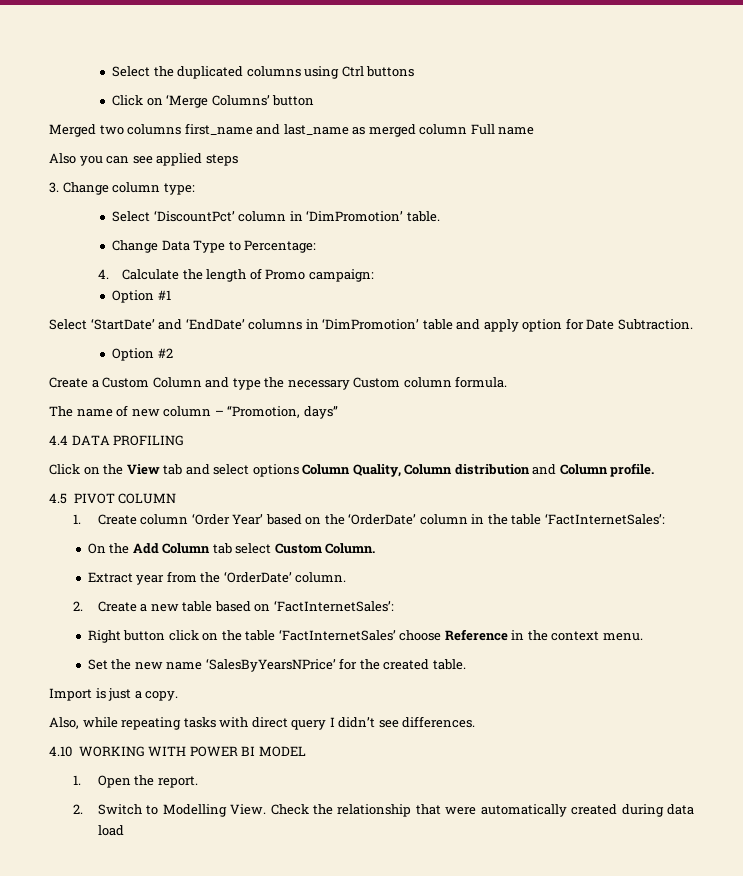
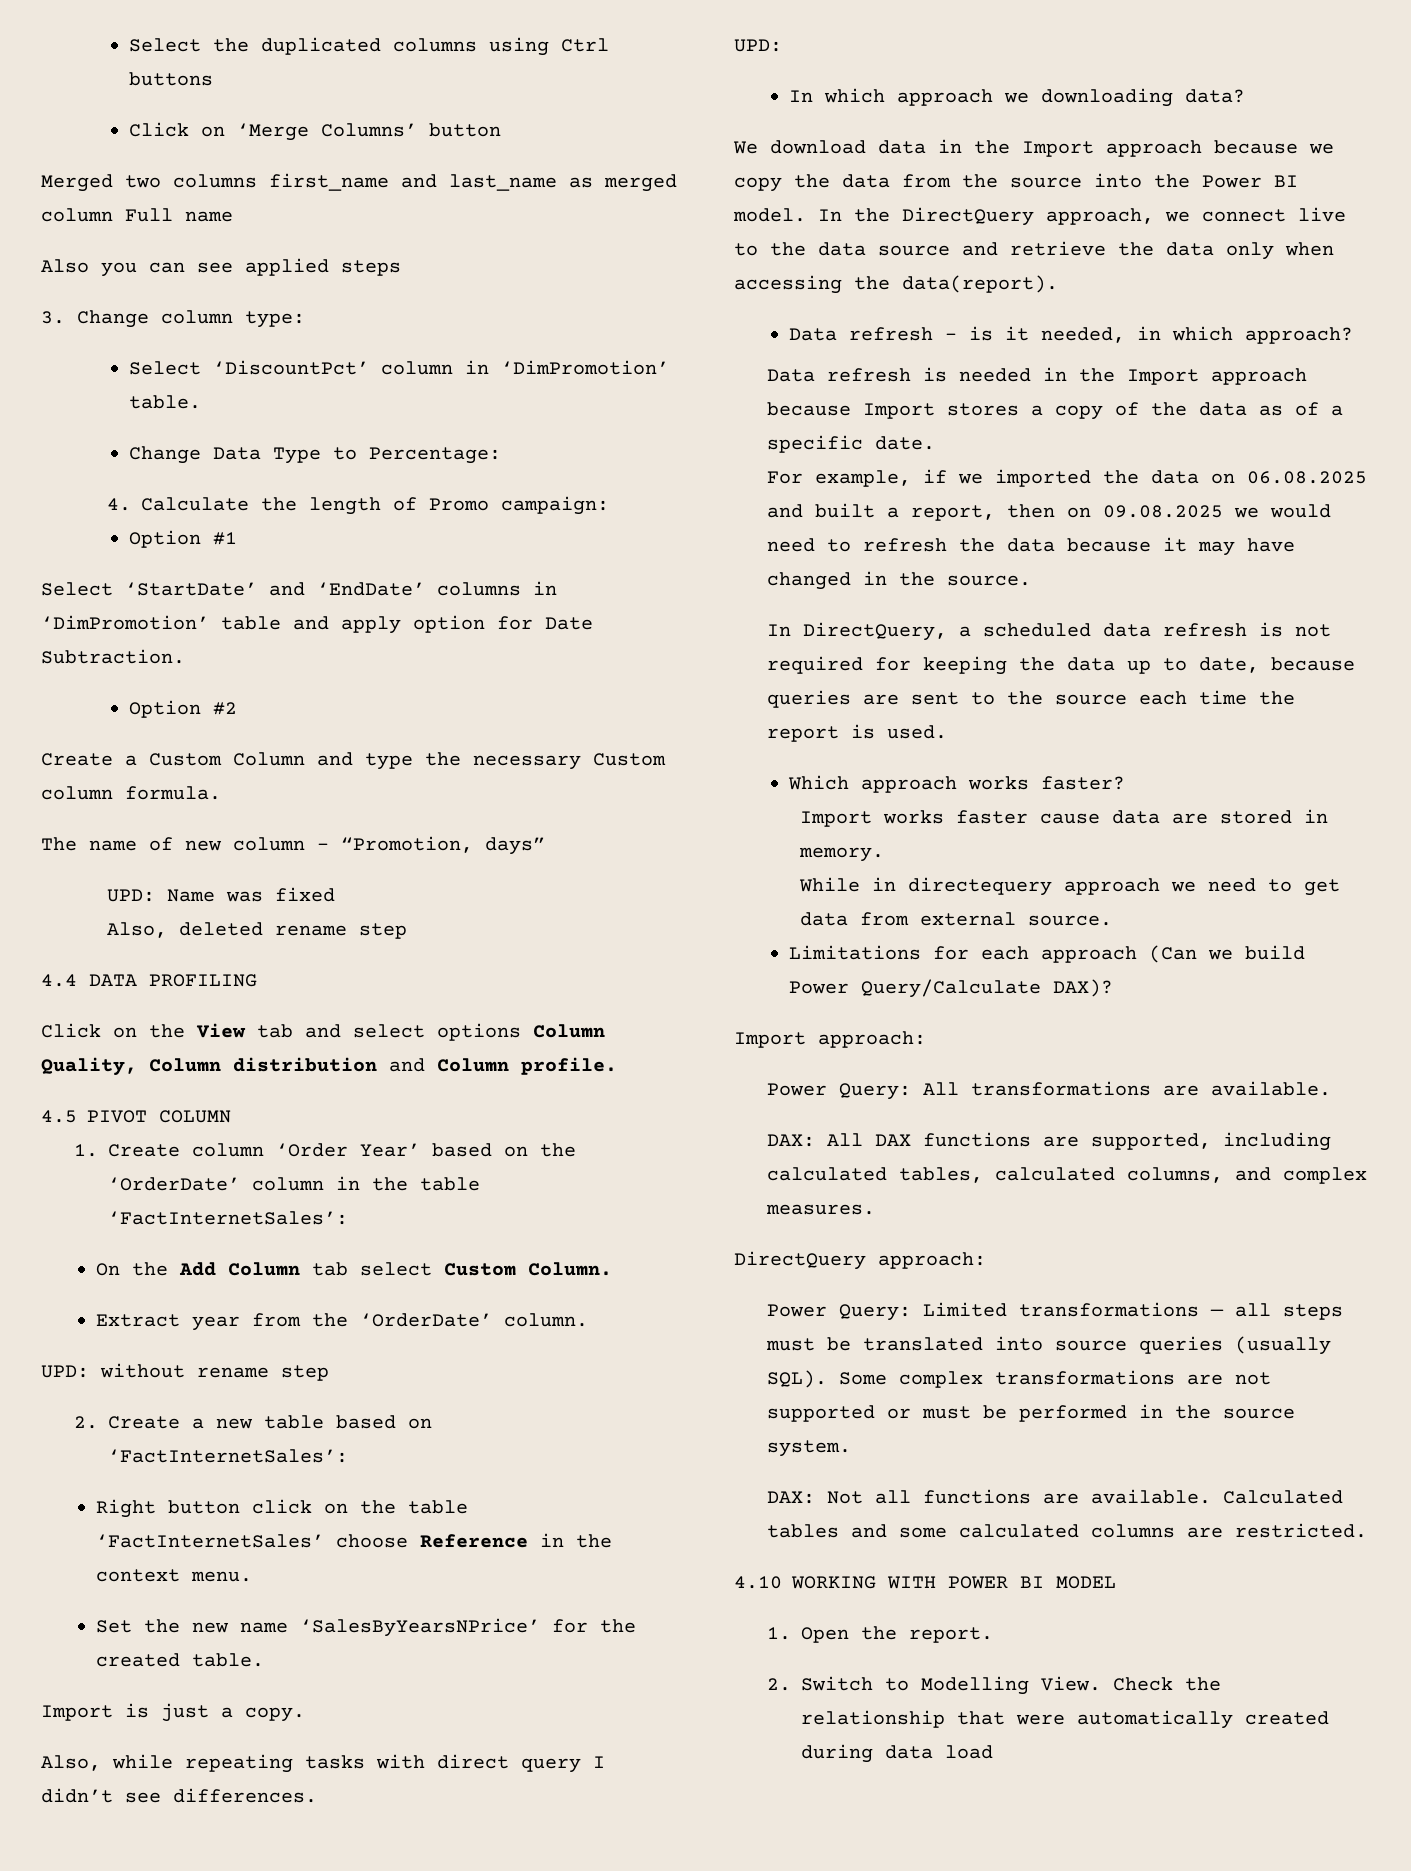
+ UPD: Name was fixed
+ Also, deleted rename step
+ UPD: without rename step
  Also, while repeating tasks with direct query I didn’t see differences.
+ UPD:
+ In which approach we downloading data?
+ We download data in the Import approach because we copy the data from the source into the Power BI model. In the DirectQuery approach, we connect live to the data source and retrieve the data only when accessing the data(report).
+ Data refresh - is it needed, in which approach?
+ Data refresh is needed in the Import approach because Import stores a copy of the data as of a specific date.
+ For example, if we imported the data on 06.08.2025 and built a report, then on 09.08.2025 we would need to refresh the data because it may have changed in the source.
+ In DirectQuery, a scheduled data refresh is not required for keeping the data up to date, because queries are sent to the source each time the report is used.
+ Which approach works faster?
+ Import works faster cause data are stored in memory.
+ While in directequery approach we need to get data from external source.
+ Limitations for each approach (Can we build Power Query/Calculate DAX)?
+ Import approach:
+ Power Query: All transformations are available.
+ DAX: All DAX functions are supported, including calculated tables, calculated columns, and complex measures.
+ DirectQuery approach:
+ Power Query: Limited transformations — all steps must be translated into source queries (usually SQL). Some complex transformations are not supported or must be performed in the source system.
+ DAX: Not all functions are available. Calculated tables and some calculated columns are restricted.

